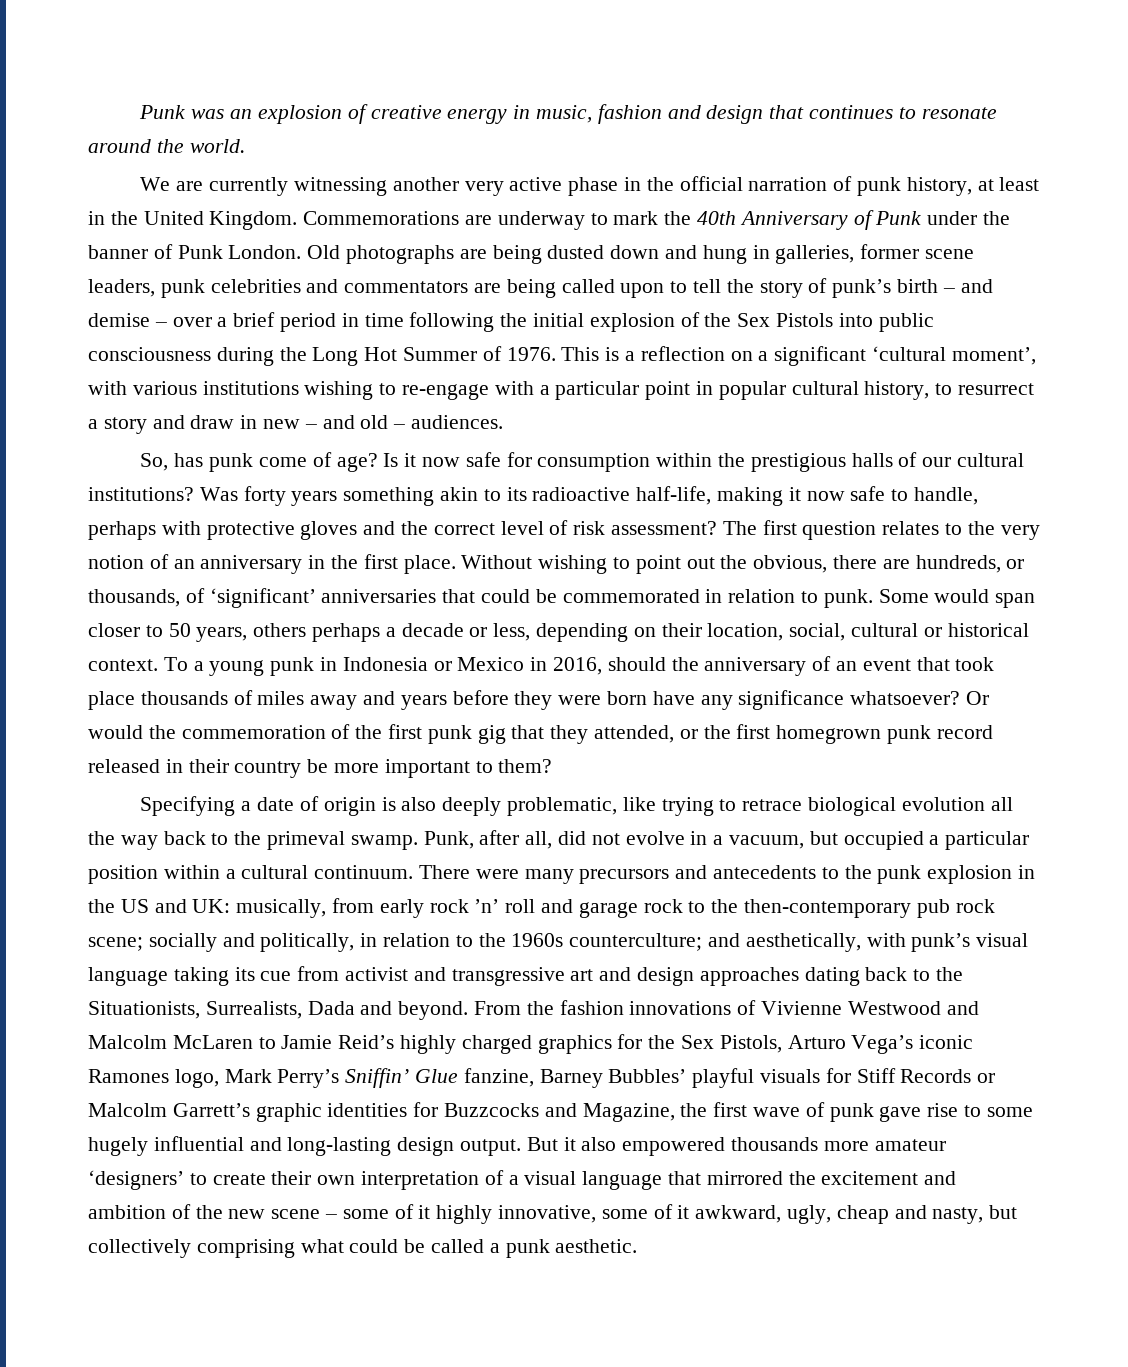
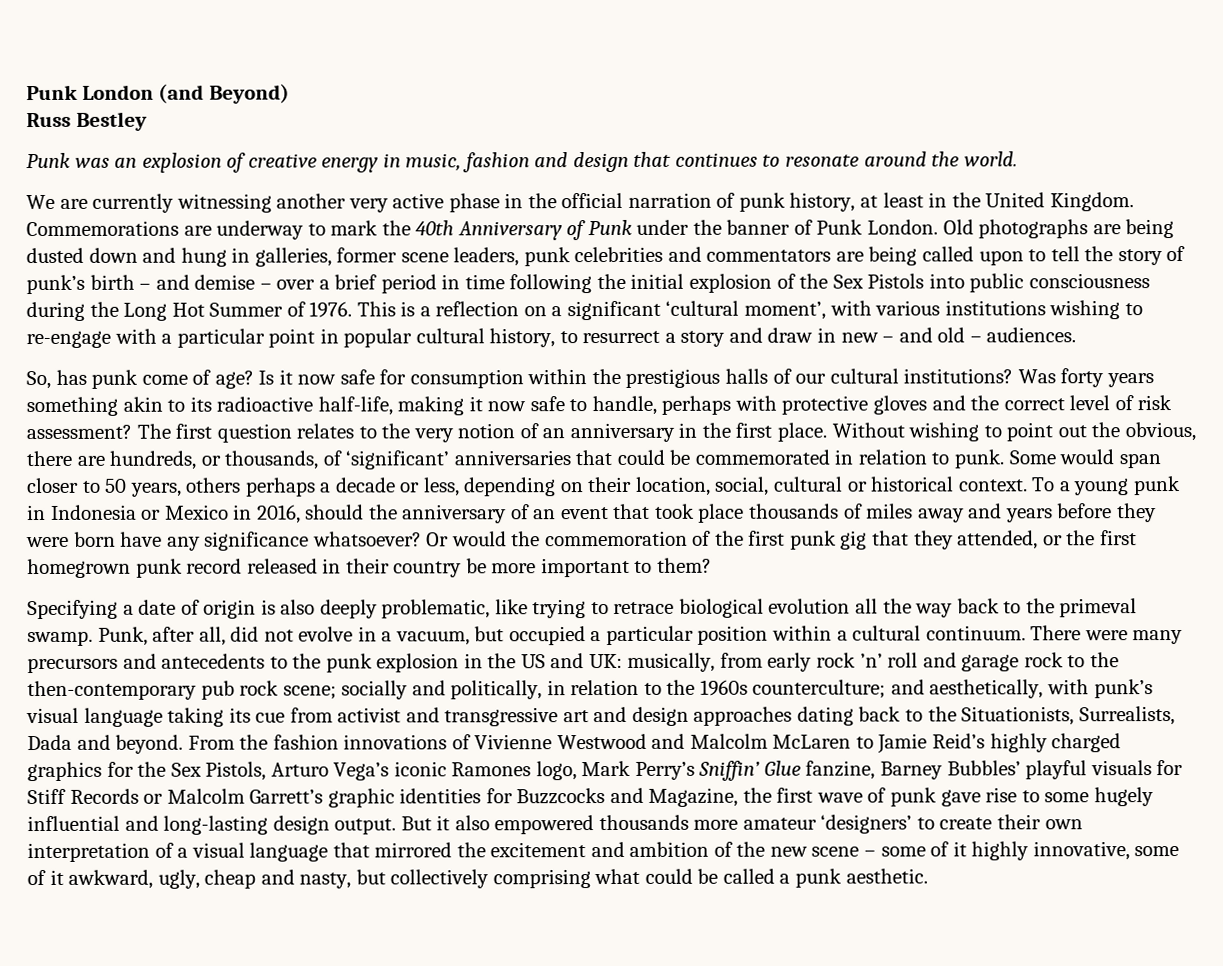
+ Punk London (and Beyond)
+ Russ Bestley

